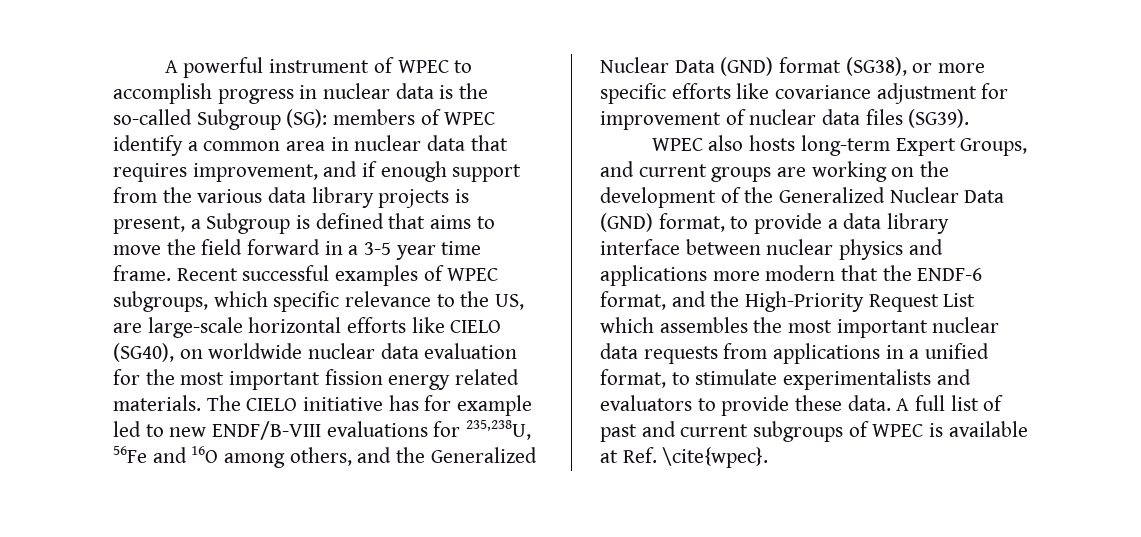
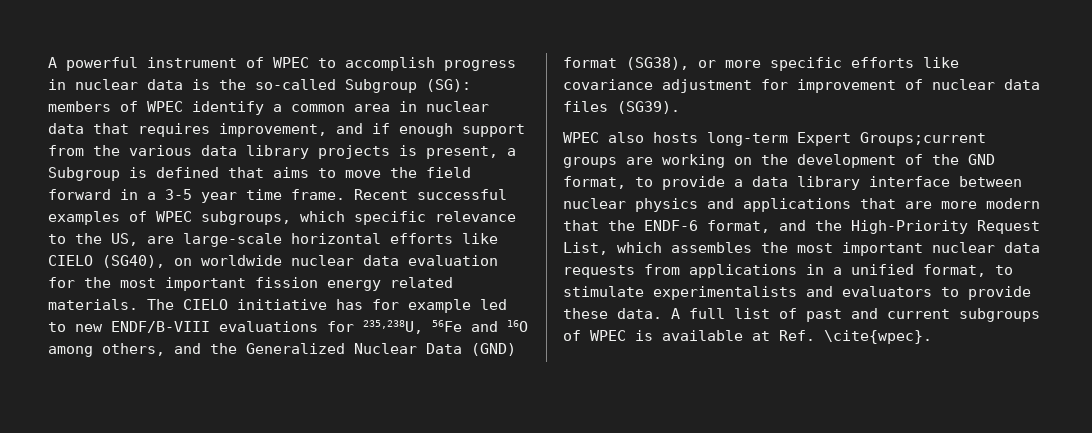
- WPEC also hosts long-term Expert Groups, and current groups are working on the development of the Generalized Nuclear Data (GND) format, to provide a data library interface between nuclear physics and applications more modern that the ENDF-6 format, and the High-Priority Request List which assembles the most important nuclear data requests from applications in a unified format, to stimulate experimentalists and evaluators to provide these data.
+ WPEC also hosts long-term Expert Groups;current groups are working on the development of the GND format, to provide a data library interface between nuclear physics and applications that are more modern that the ENDF-6 format, and the High-Priority Request List, which assembles the most important nuclear data requests from applications in a unified format, to stimulate experimentalists and evaluators to provide these data.

